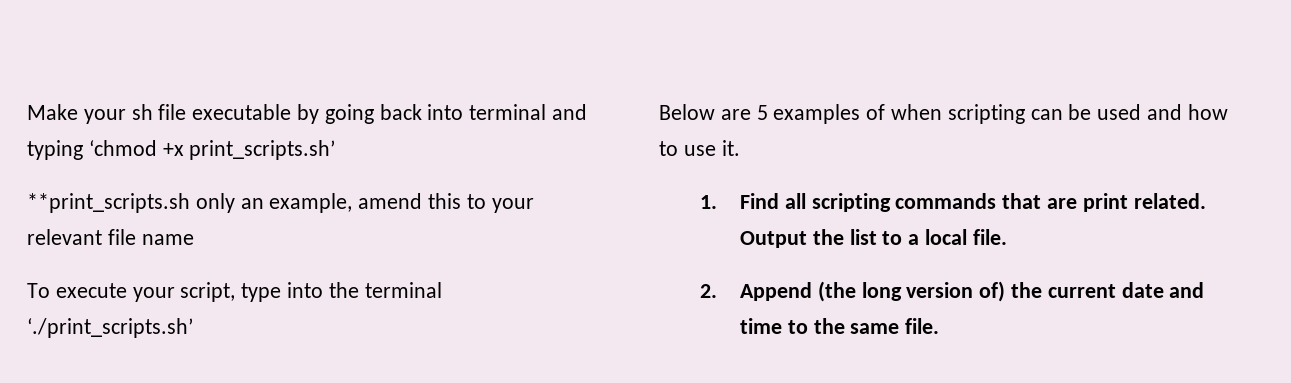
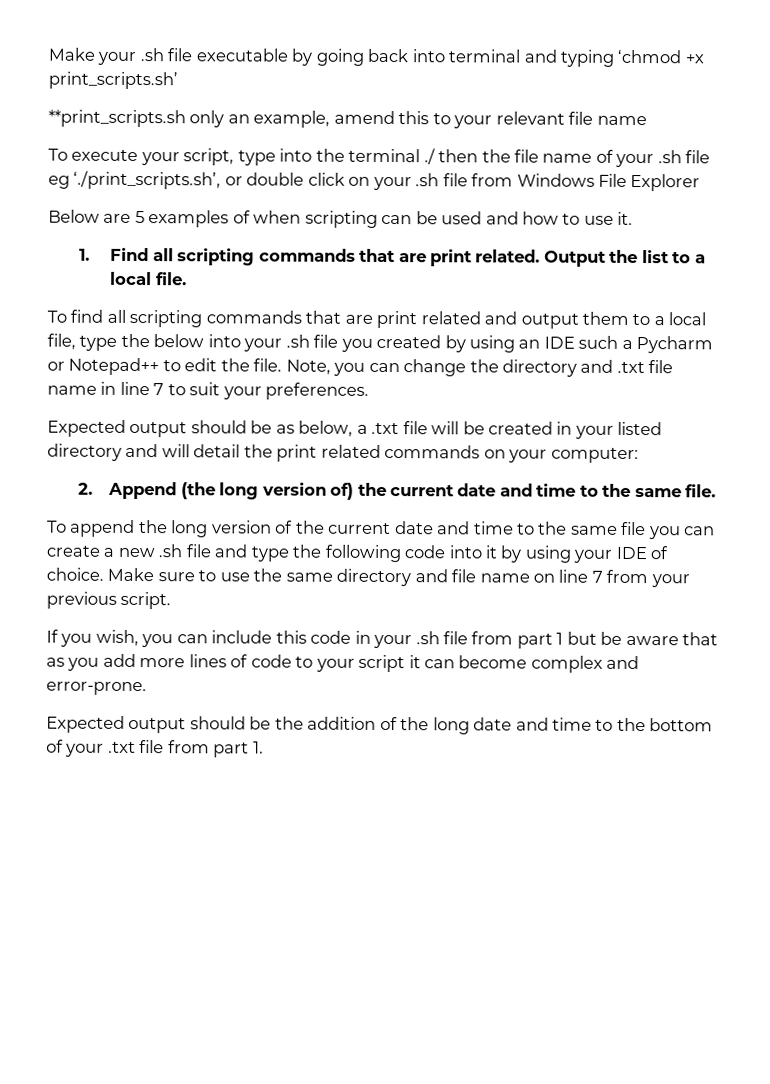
- Make your sh file executable by going back into terminal and typing ‘chmod +x print_scripts.sh’
+ Make your .sh file executable by going back into terminal and typing ‘chmod +x print_scripts.sh’
- To execute your script, type into the terminal ‘./print_scripts.sh’
+ To execute your script, type into the terminal ./ then the file name of your .sh file eg ‘./print_scripts.sh’, or double click on your .sh file from Windows File Explorer
+ To find all scripting commands that are print related and output them to a local file, type the below into your .sh file you created by using an IDE such a Pycharm or Notepad++ to edit the file. Note, you can change the directory and .txt file name in line 7 to suit your preferences.
+ Expected output should be as below, a .txt file will be created in your listed directory and will detail the print related commands on your computer:
+ To append the long version of the current date and time to the same file you can create a new .sh file and type the following code into it by using your IDE of choice. Make sure to use the same directory and file name on line 7 from your previous script.
+ If you wish, you can include this code in your .sh file from part 1 but be aware that as you add more lines of code to your script it can become complex and error-prone.
+ Expected output should be the addition of the long date and time to the bottom of your .txt file from part 1.

